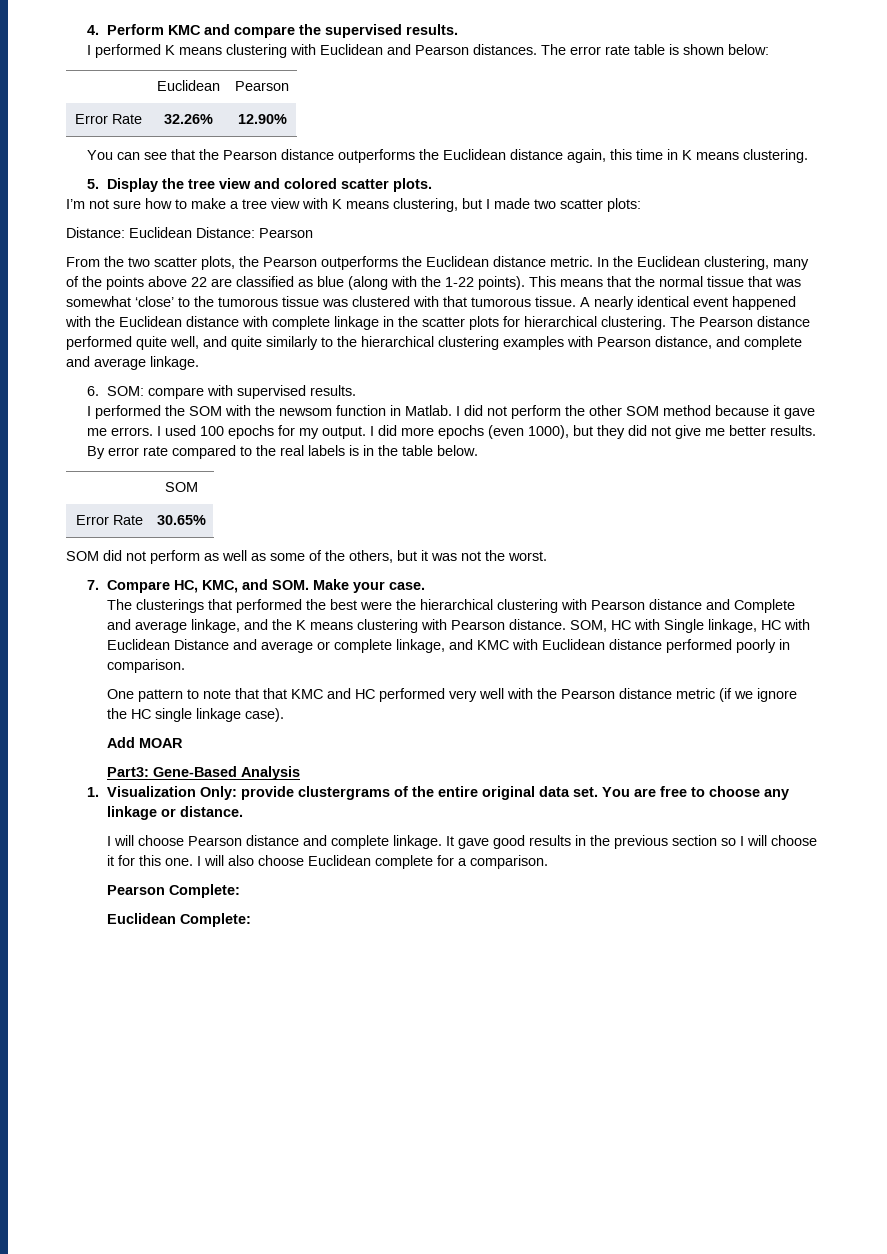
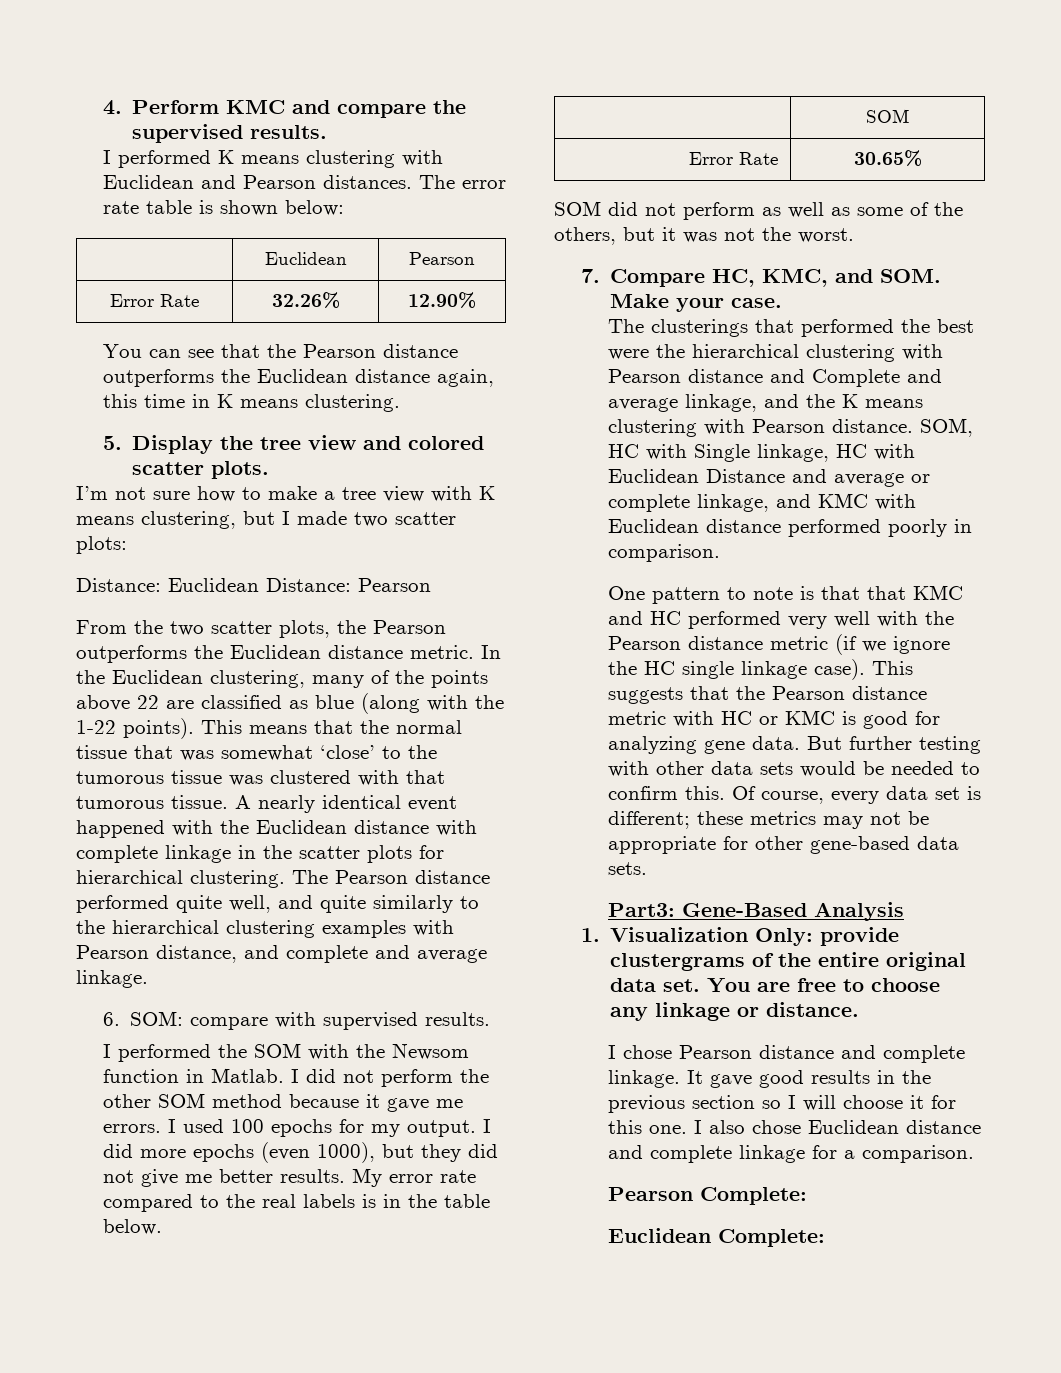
- I performed the SOM with the newsom function in Matlab.
+ I performed the SOM with the Newsom function in Matlab.
- By error rate compared to the real labels is in the table below.
+ My error rate compared to the real labels is in the table below.
- One pattern to note that that KMC and HC performed very well with the Pearson distance metric (if we ignore the HC single linkage case).
- Add MOAR
+ One pattern to note is that that KMC and HC performed very well with the Pearson distance metric (if we ignore the HC single linkage case). This suggests that the Pearson distance metric with HC or KMC is good for analyzing gene data. But further testing with other data sets would be needed to confirm this. Of course, every data set is different; these metrics may not be appropriate for other gene-based data sets.
- I will choose Pearson distance and complete linkage.
+ I chose Pearson distance and complete linkage.
- I will also choose Euclidean complete for a comparison.
+ I also chose Euclidean distance and complete linkage for a comparison.

